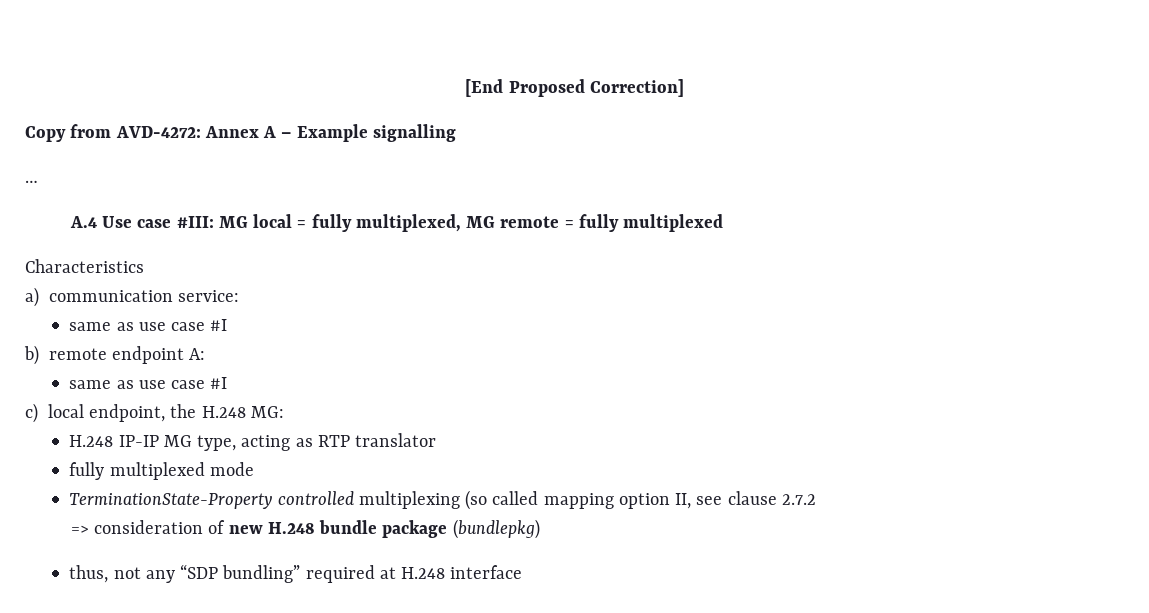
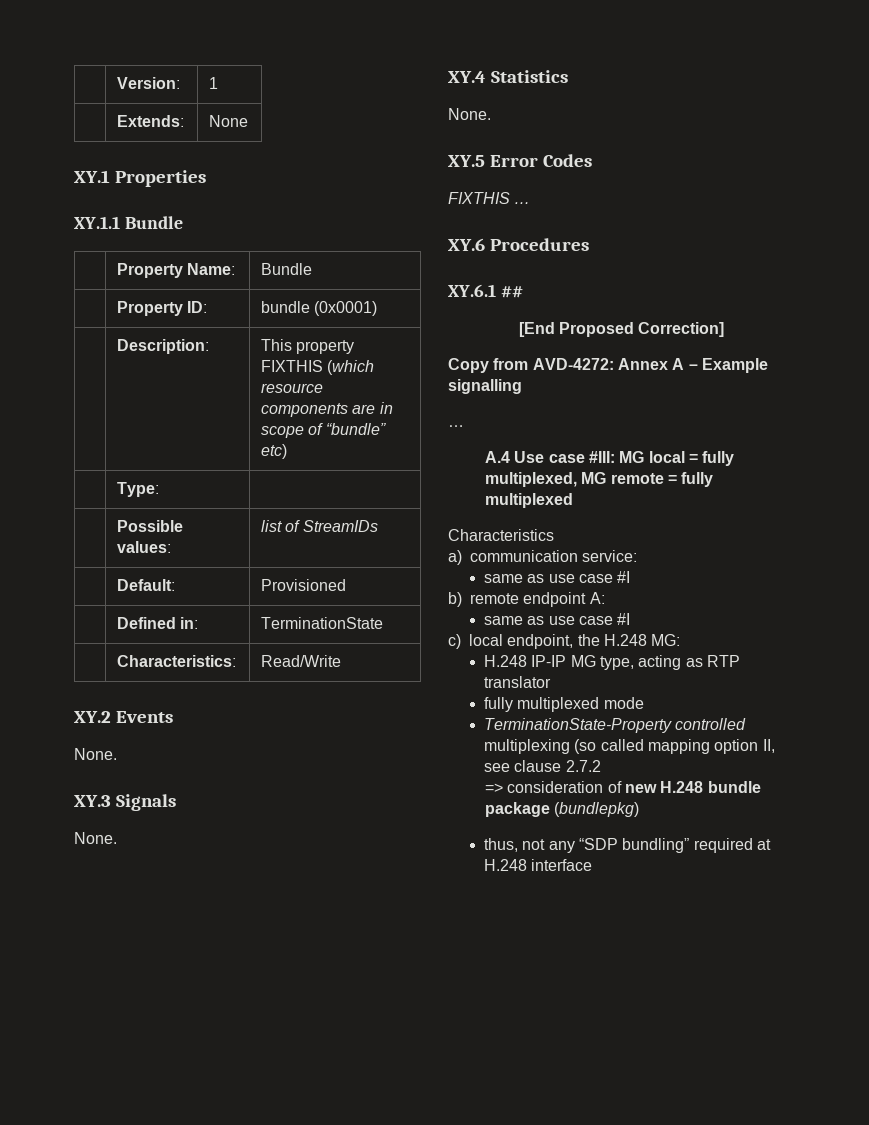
+ | Version: | 1
+ | Extends: | None
+ XY.1 Properties
+ XY.1.1 Bundle
+ | Property Name: | Bundle
+ | Property ID: | bundle (0x0001)
+ | Description: | This property FIXTHIS (which resource components are in scope of “bundle” etc)
+ | Type: |
+ | Possible values: | list of StreamIDs
+ | Default: | Provisioned
+ | Defined in: | TerminationState
+ | Characteristics: | Read/Write
+ XY.2 Events
+ None.
+ XY.3 Signals
+ None.
+ XY.4 Statistics
+ None.
+ XY.5 Error Codes
+ FIXTHIS …
+ XY.6 Procedures
+ XY.6.1 ##

